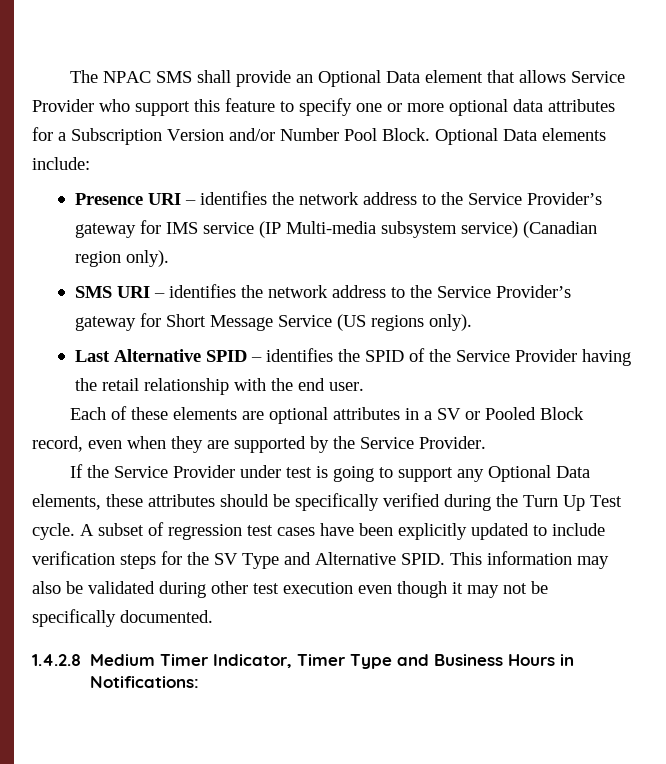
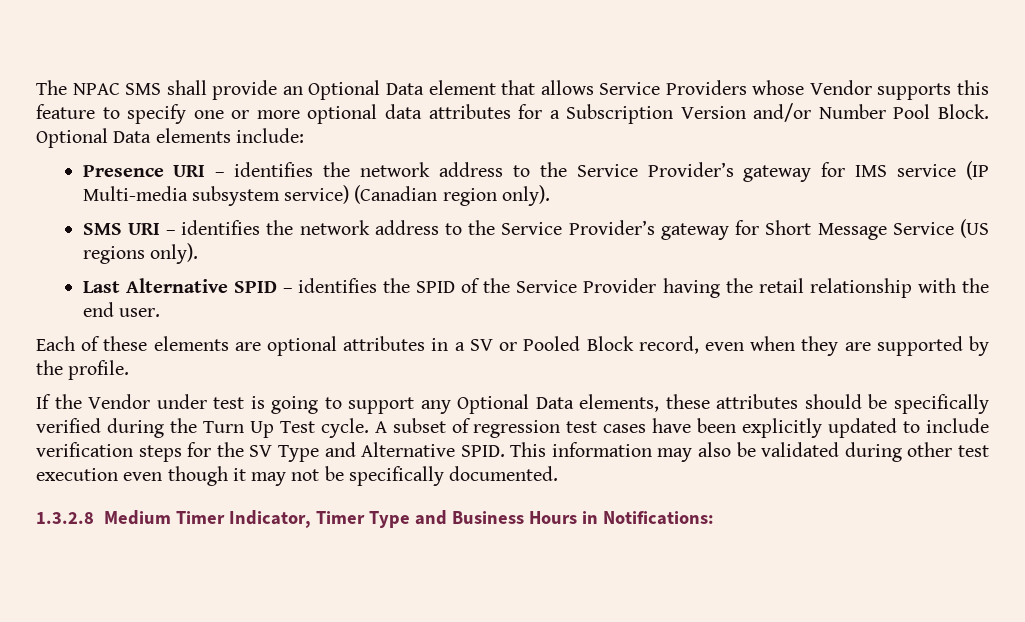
- The NPAC SMS shall provide an Optional Data element that allows Service Provider who support this feature to specify one or more optional data attributes for a Subscription Version and/or Number Pool Block.
+ The NPAC SMS shall provide an Optional Data element that allows Service Providers whose Vendor supports this feature to specify one or more optional data attributes for a Subscription Version and/or Number Pool Block.
- Each of these elements are optional attributes in a SV or Pooled Block record, even when they are supported by the Service Provider.
+ Each of these elements are optional attributes in a SV or Pooled Block record, even when they are supported by the profile.
- If the Service Provider under test is going to support any Optional Data elements, these attributes should be specifically verified during the Turn Up Test cycle.
+ If the Vendor under test is going to support any Optional Data elements, these attributes should be specifically verified during the Turn Up Test cycle.
- 1.4.2.8 Medium Timer Indicator, Timer Type and Business Hours in Notifications:
+ 1.3.2.8 Medium Timer Indicator, Timer Type and Business Hours in Notifications:

